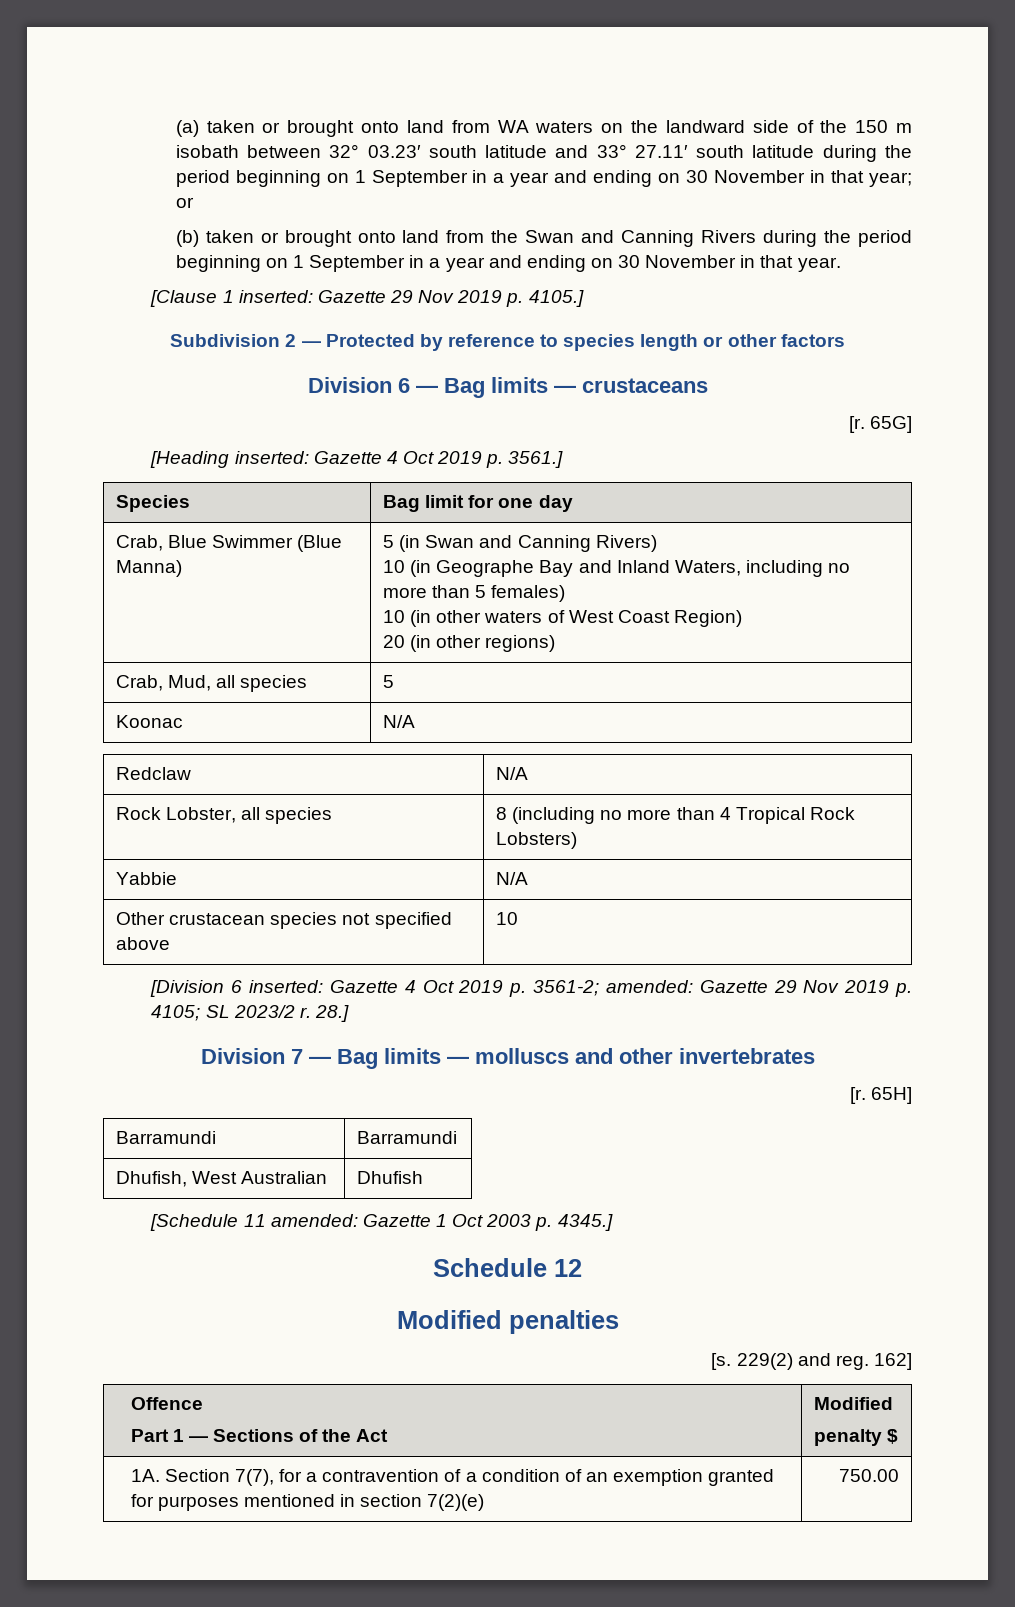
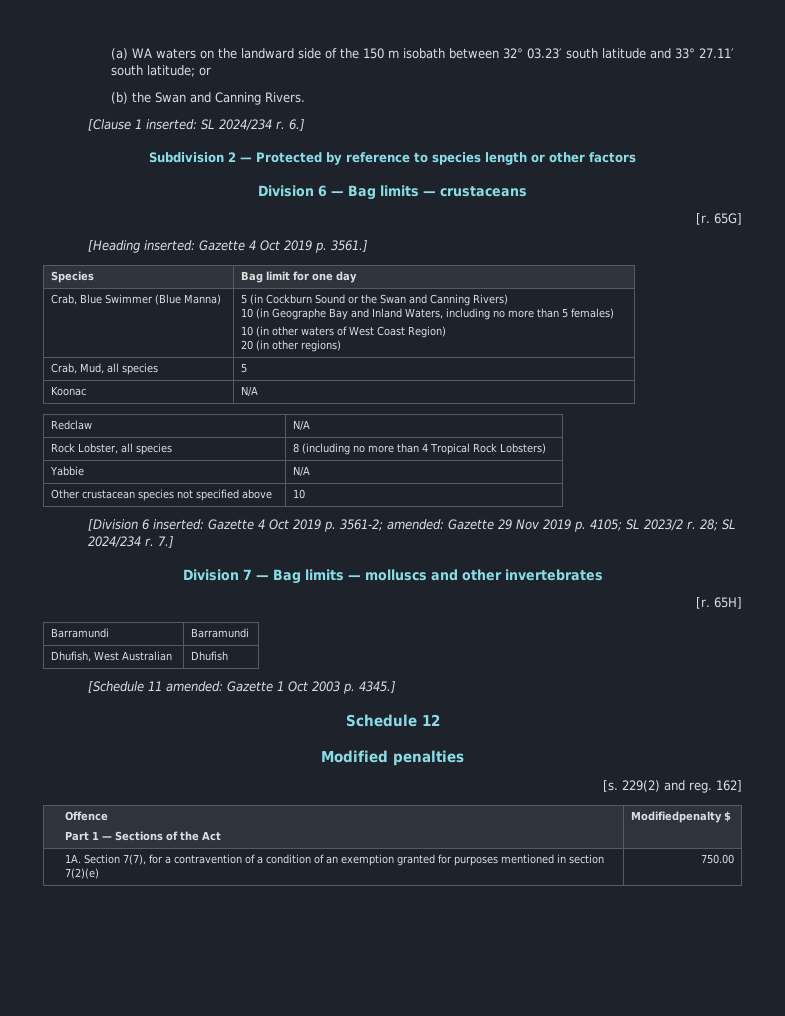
- (a) taken or brought onto land from WA waters on the landward side of the 150 m isobath between 32° 03.23′ south latitude and 33° 27.11′ south latitude during the period beginning on 1 September in a year and ending on 30 November in that year; or
- (b) taken or brought onto land from the Swan and Canning Rivers during the period beginning on 1 September in a year and ending on 30 November in that year.
- [Clause 1 inserted: Gazette 29 Nov 2019 p. 4105.]
+ (a) WA waters on the landward side of the 150 m isobath between 32° 03.23′ south latitude and 33° 27.11′ south latitude; or
+ (b) the Swan and Canning Rivers.
+ [Clause 1 inserted: SL 2024/234 r. 6.]
- Crab, Blue Swimmer (Blue Manna) | 5 (in Swan and Canning Rivers)
+ Crab, Blue Swimmer (Blue Manna) | 5 (in Cockburn Sound or the Swan and Canning Rivers)
- 28.]
+ 28; SL 2024/234 r. 7.]
  Offence
- Part 1 — Sections of the Act | Modified
- penalty $
+ Part 1 — Sections of the Act | Modifiedpenalty $

